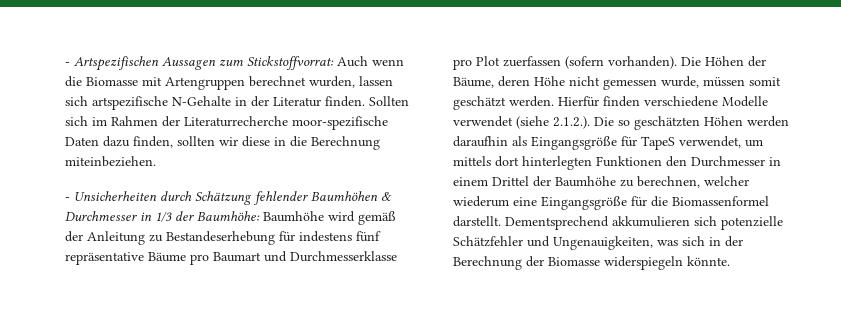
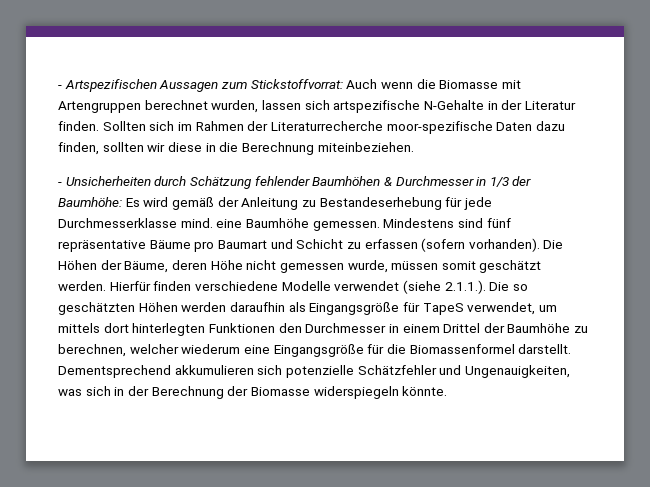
- - Unsicherheiten durch Schätzung fehlender Baumhöhen & Durchmesser in 1/3 der Baumhöhe: Baumhöhe wird gemäß der Anleitung zu Bestandeserhebung für indestens fünf repräsentative Bäume pro Baumart und Durchmesserklasse pro Plot zuerfassen (sofern vorhanden).
+ - Unsicherheiten durch Schätzung fehlender Baumhöhen & Durchmesser in 1/3 der Baumhöhe: Es wird gemäß der Anleitung zu Bestandeserhebung für jede Durchmesserklasse mind. eine Baumhöhe gemessen. Mindestens sind fünf repräsentative Bäume pro Baumart und Schicht zu erfassen (sofern vorhanden).
- Hierfür finden verschiedene Modelle verwendet (siehe 2.1.2.). Die so geschätzten Höhen werden daraufhin als Eingangsgröße für TapeS verwendet, um mittels dort hinterlegten Funktionen den Durchmesser in einem Drittel der Baumhöhe zu berechnen, welcher wiederum eine Eingangsgröße für die Biomassenformel darstellt.
+ Hierfür finden verschiedene Modelle verwendet (siehe 2.1.1.). Die so geschätzten Höhen werden daraufhin als Eingangsgröße für TapeS verwendet, um mittels dort hinterlegten Funktionen den Durchmesser in einem Drittel der Baumhöhe zu berechnen, welcher wiederum eine Eingangsgröße für die Biomassenformel darstellt.

